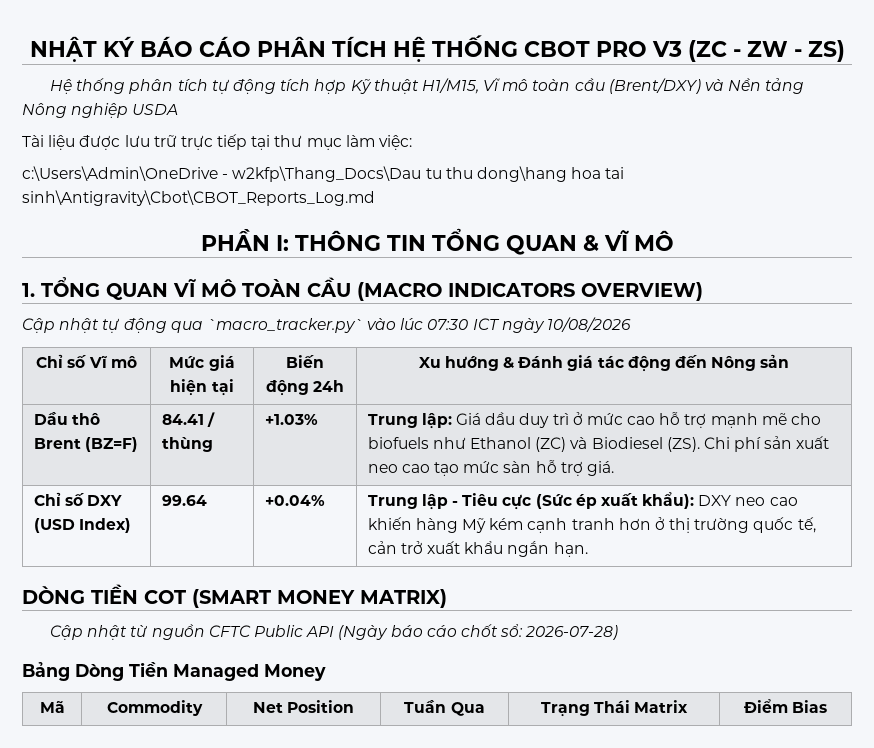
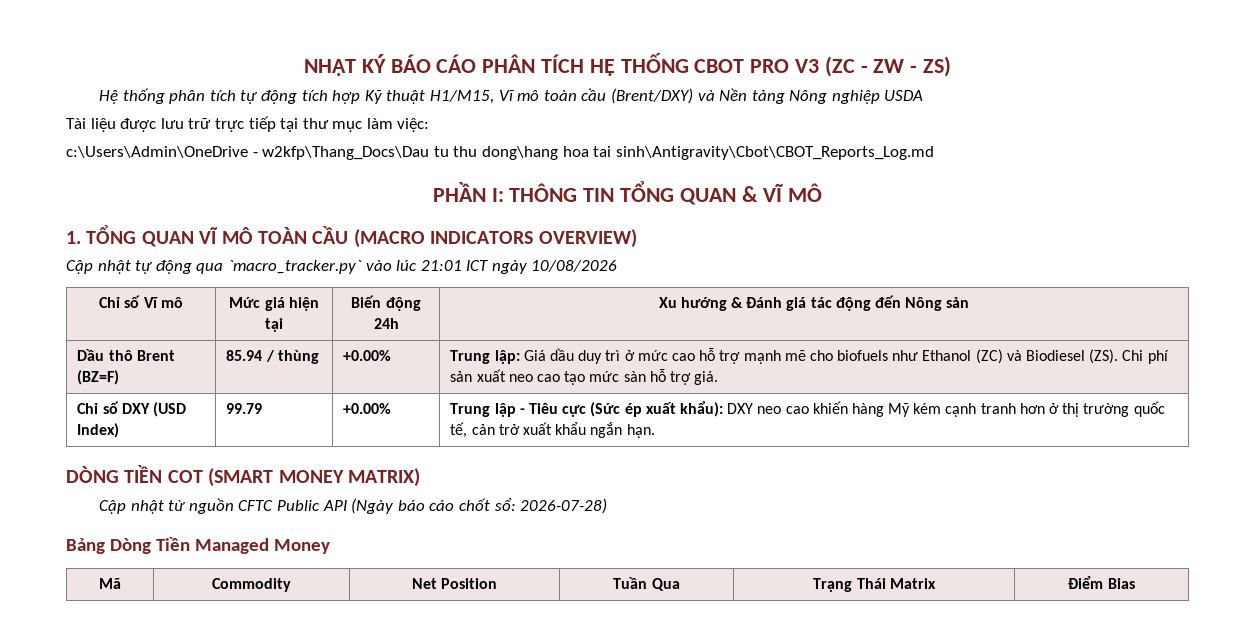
- Cập nhật tự động qua `macro_tracker.py` vào lúc 07:30 ICT ngày 10/08/2026
+ Cập nhật tự động qua `macro_tracker.py` vào lúc 21:01 ICT ngày 10/08/2026
- 84.41 / thùng | +1.03%
+ 85.94 / thùng | +0.00%
- Chỉ số DXY (USD Index) | 99.64 | +0.04% | Trung lập - Tiêu cực (Sức ép xuất khẩu): DXY neo cao khiến hàng Mỹ kém cạnh tranh hơn ở thị trường quốc tế, cản trở xuất khẩu ngắn hạn.
+ Chỉ số DXY (USD Index) | 99.79 | +0.00% | Trung lập - Tiêu cực (Sức ép xuất khẩu): DXY neo cao khiến hàng Mỹ kém cạnh tranh hơn ở thị trường quốc tế, cản trở xuất khẩu ngắn hạn.

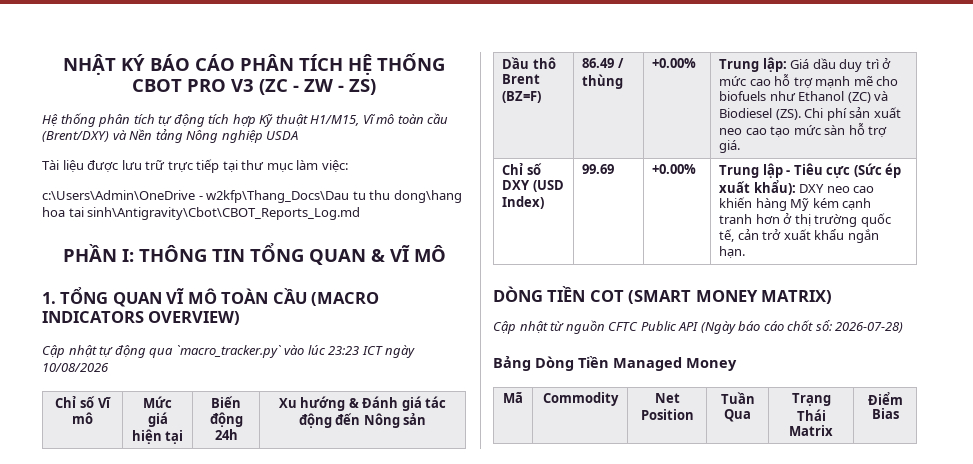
- Cập nhật tự động qua `macro_tracker.py` vào lúc 21:01 ICT ngày 10/08/2026
+ Cập nhật tự động qua `macro_tracker.py` vào lúc 23:23 ICT ngày 10/08/2026
- 85.94 / thùng
+ 86.49 / thùng
- Chỉ số DXY (USD Index) | 99.79 | +0.00% | Trung lập - Tiêu cực (Sức ép xuất khẩu): DXY neo cao khiến hàng Mỹ kém cạnh tranh hơn ở thị trường quốc tế, cản trở xuất khẩu ngắn hạn.
+ Chỉ số DXY (USD Index) | 99.69 | +0.00% | Trung lập - Tiêu cực (Sức ép xuất khẩu): DXY neo cao khiến hàng Mỹ kém cạnh tranh hơn ở thị trường quốc tế, cản trở xuất khẩu ngắn hạn.

